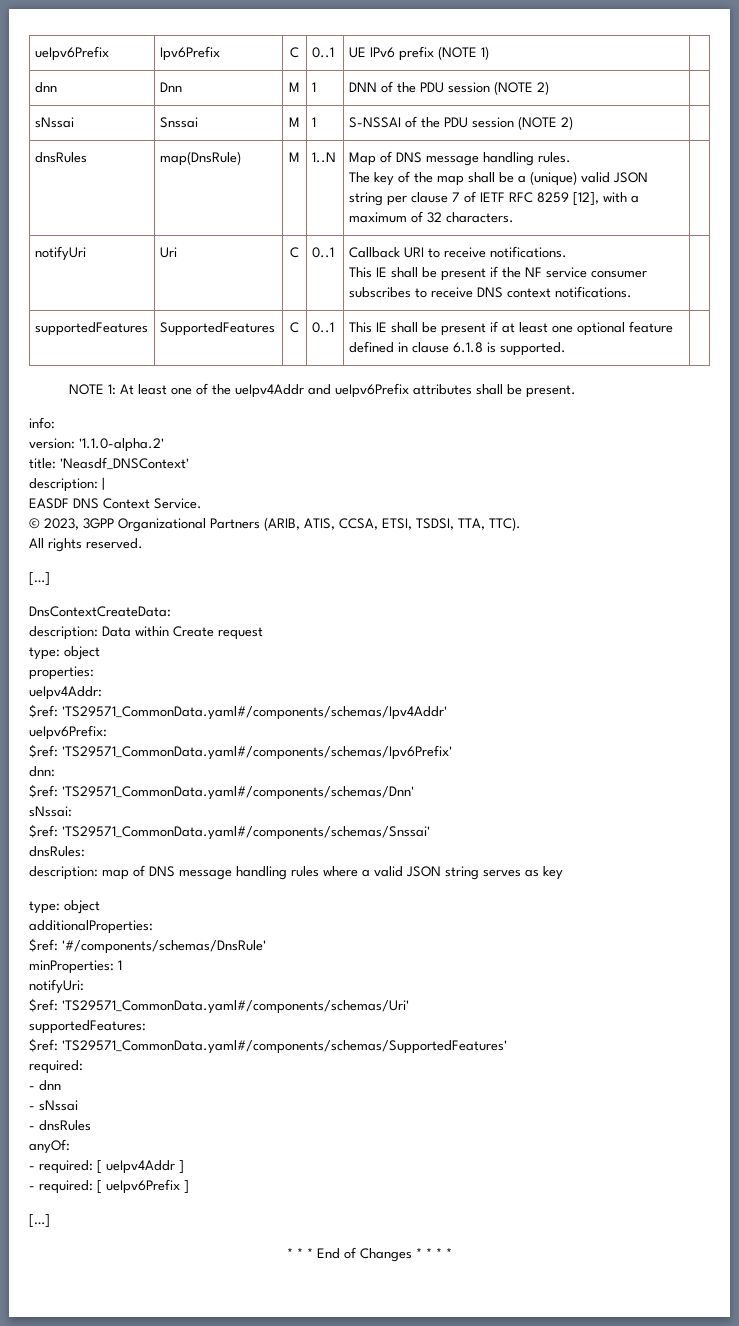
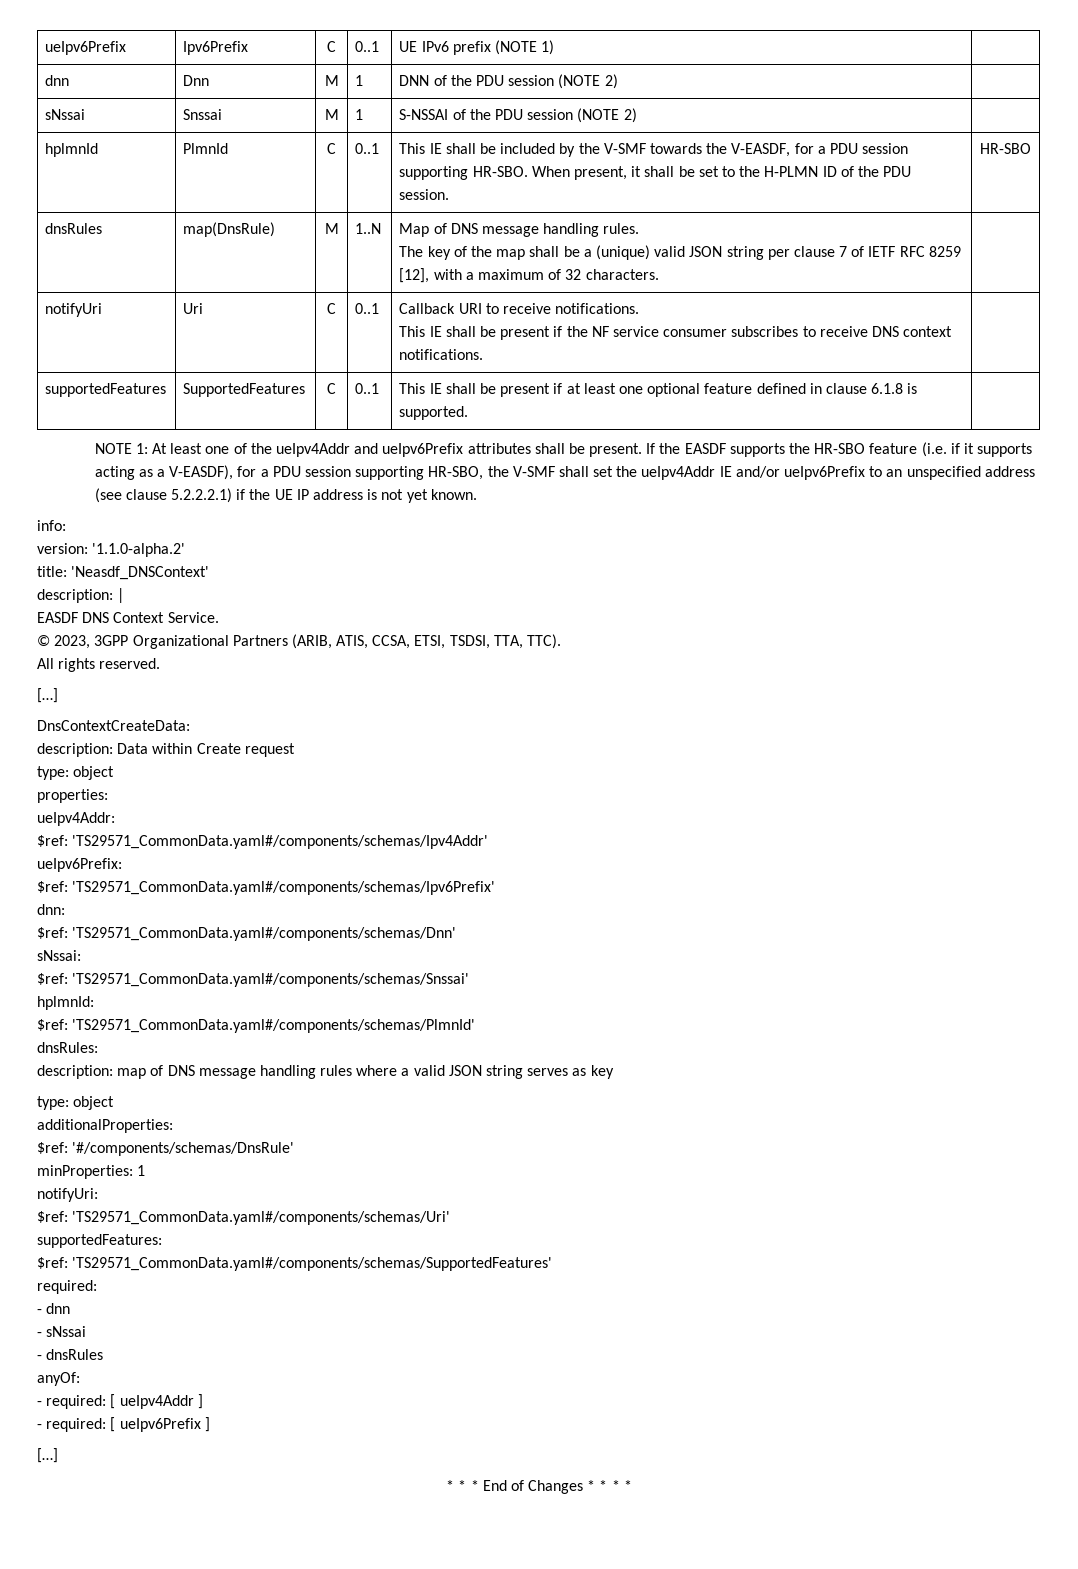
+ hplmnId | PlmnId | C | 0..1 | This IE shall be included by the V-SMF towards the V-EASDF, for a PDU session supporting HR-SBO. When present, it shall be set to the H-PLMN ID of the PDU session. | HR-SBO
+ If the EASDF supports the HR-SBO feature (i.e. if it supports acting as a V-EASDF), for a PDU session supporting HR-SBO, the V-SMF shall set the ueIpv4Addr IE and/or ueIpv6Prefix to an unspecified address (see clause 5.2.2.2.1) if the UE IP address is not yet known.
+ hplmnId:
+ $ref: 'TS29571_CommonData.yaml#/components/schemas/PlmnId'

